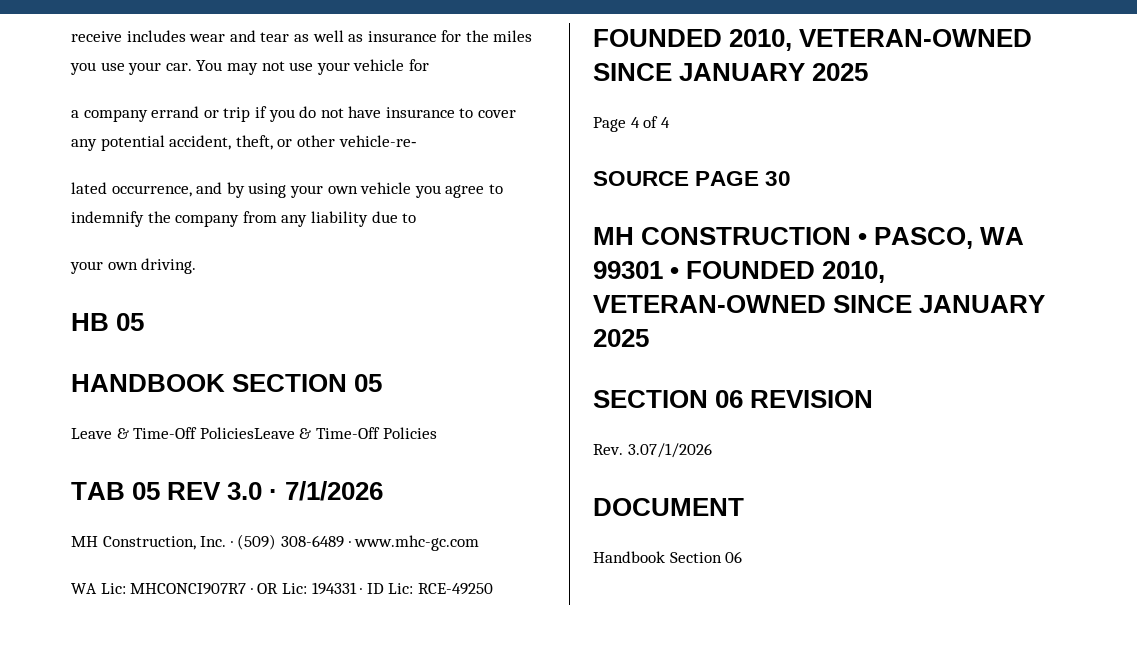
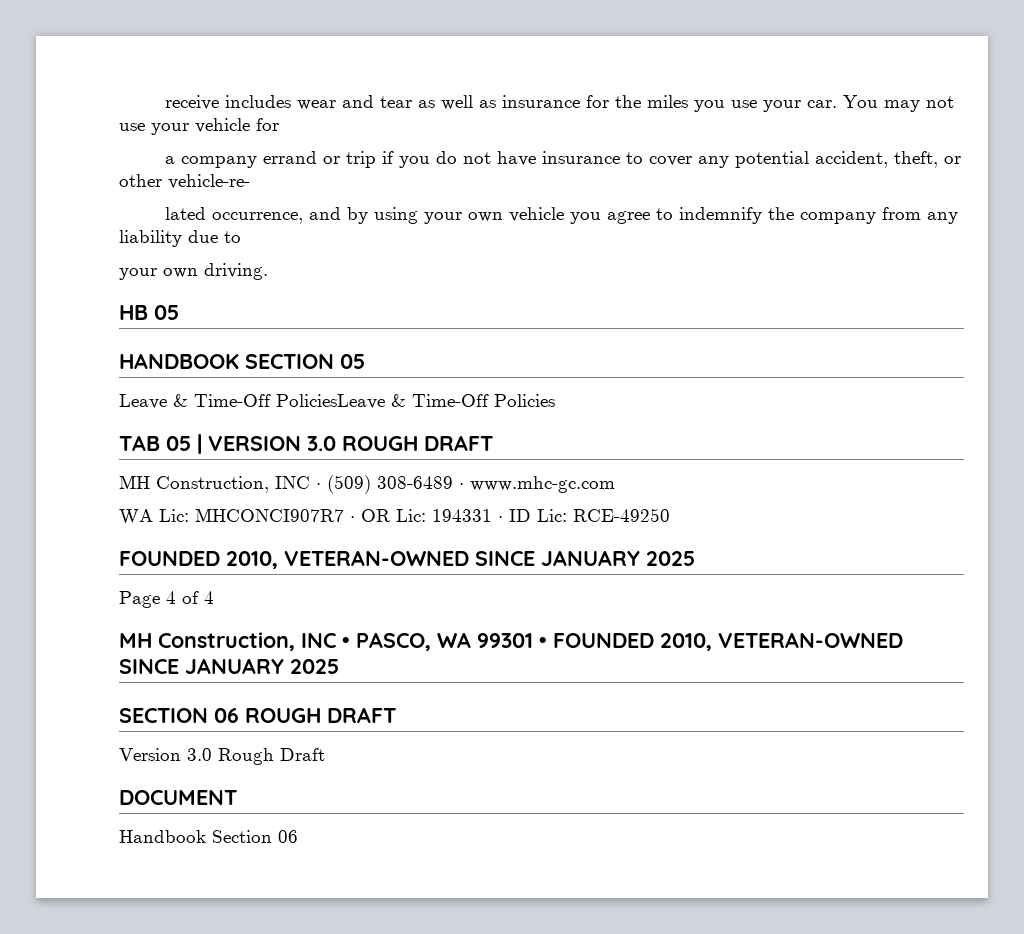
- TAB 05 REV 3.0 · 7/1/2026
- MH Construction, Inc. · (509) 308-6489 · www.mhc-gc.com
+ TAB 05 | VERSION 3.0 ROUGH DRAFT
+ MH Construction, INC · (509) 308-6489 · www.mhc-gc.com
- SOURCE PAGE 30
- MH CONSTRUCTION • PASCO, WA 99301 • FOUNDED 2010, VETERAN-OWNED SINCE JANUARY 2025
+ MH Construction, INC • PASCO, WA 99301 • FOUNDED 2010, VETERAN-OWNED SINCE JANUARY 2025
- SECTION 06 REVISION
- Rev. 3.07/1/2026
+ SECTION 06 ROUGH DRAFT
+ Version 3.0 Rough Draft

